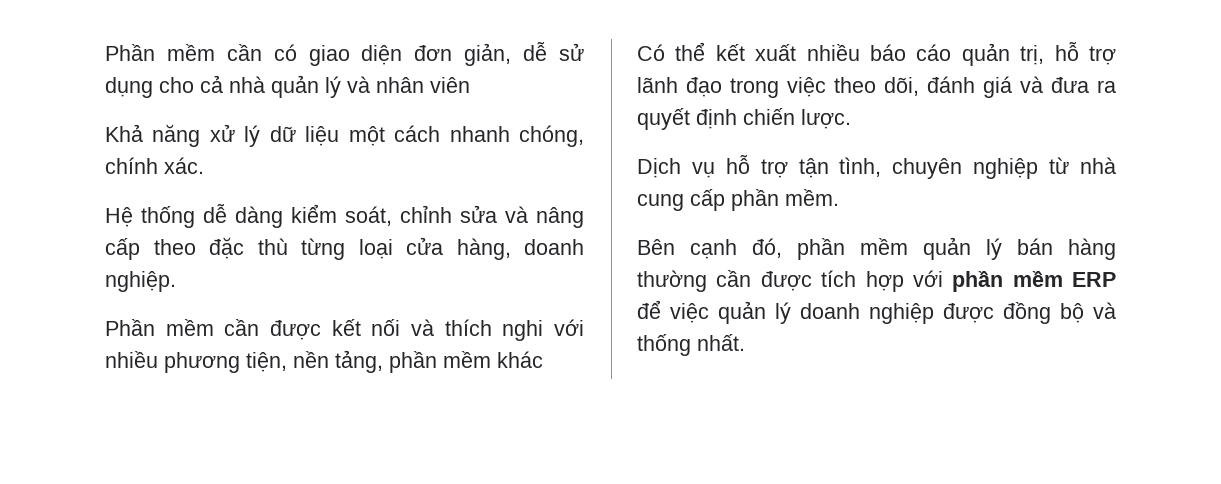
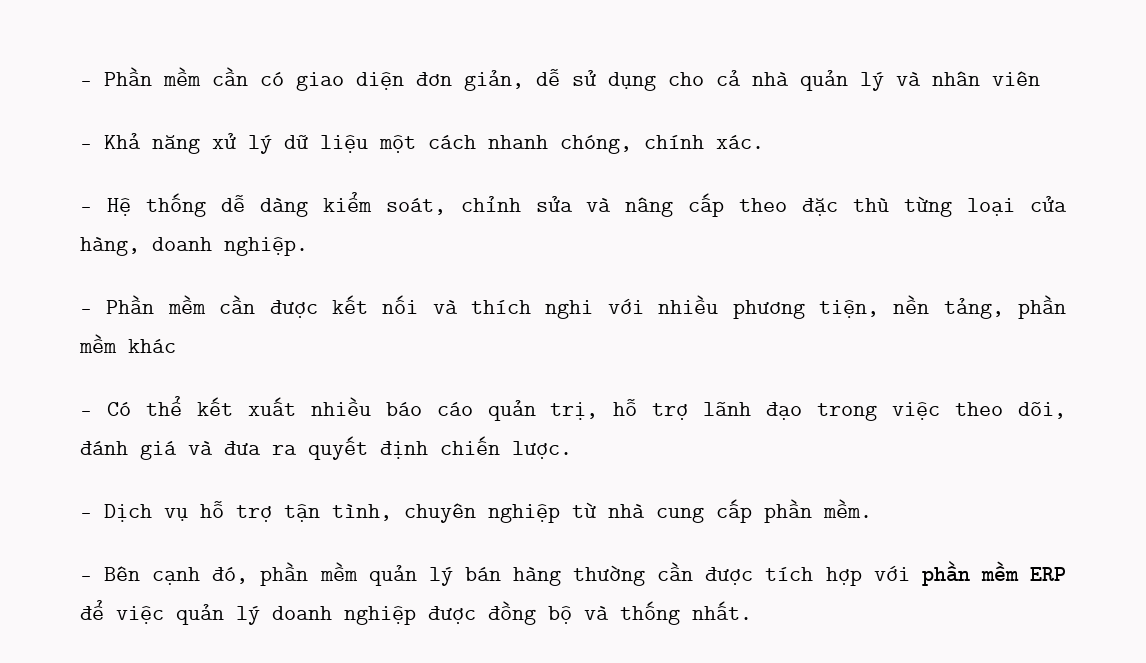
- Phần mềm cần có giao diện đơn giản, dễ sử dụng cho cả nhà quản lý và nhân viên
+ - Phần mềm cần có giao diện đơn giản, dễ sử dụng cho cả nhà quản lý và nhân viên
- Khả năng xử lý dữ liệu một cách nhanh chóng, chính xác.
+ - Khả năng xử lý dữ liệu một cách nhanh chóng, chính xác.
- Hệ thống dễ dàng kiểm soát, chỉnh sửa và nâng cấp theo đặc thù từng loại cửa hàng, doanh nghiệp.
+ - Hệ thống dễ dàng kiểm soát, chỉnh sửa và nâng cấp theo đặc thù từng loại cửa hàng, doanh nghiệp.
- Phần mềm cần được kết nối và thích nghi với nhiều phương tiện, nền tảng, phần mềm khác
+ - Phần mềm cần được kết nối và thích nghi với nhiều phương tiện, nền tảng, phần mềm khác
- Có thể kết xuất nhiều báo cáo quản trị, hỗ trợ lãnh đạo trong việc theo dõi, đánh giá và đưa ra quyết định chiến lược.
+ - Có thể kết xuất nhiều báo cáo quản trị, hỗ trợ lãnh đạo trong việc theo dõi, đánh giá và đưa ra quyết định chiến lược.
- Dịch vụ hỗ trợ tận tình, chuyên nghiệp từ nhà cung cấp phần mềm.
+ - Dịch vụ hỗ trợ tận tình, chuyên nghiệp từ nhà cung cấp phần mềm.
- Bên cạnh đó, phần mềm quản lý bán hàng thường cần được tích hợp với phần mềm ERP để việc quản lý doanh nghiệp được đồng bộ và thống nhất.
+ - Bên cạnh đó, phần mềm quản lý bán hàng thường cần được tích hợp với phần mềm ERP để việc quản lý doanh nghiệp được đồng bộ và thống nhất.

